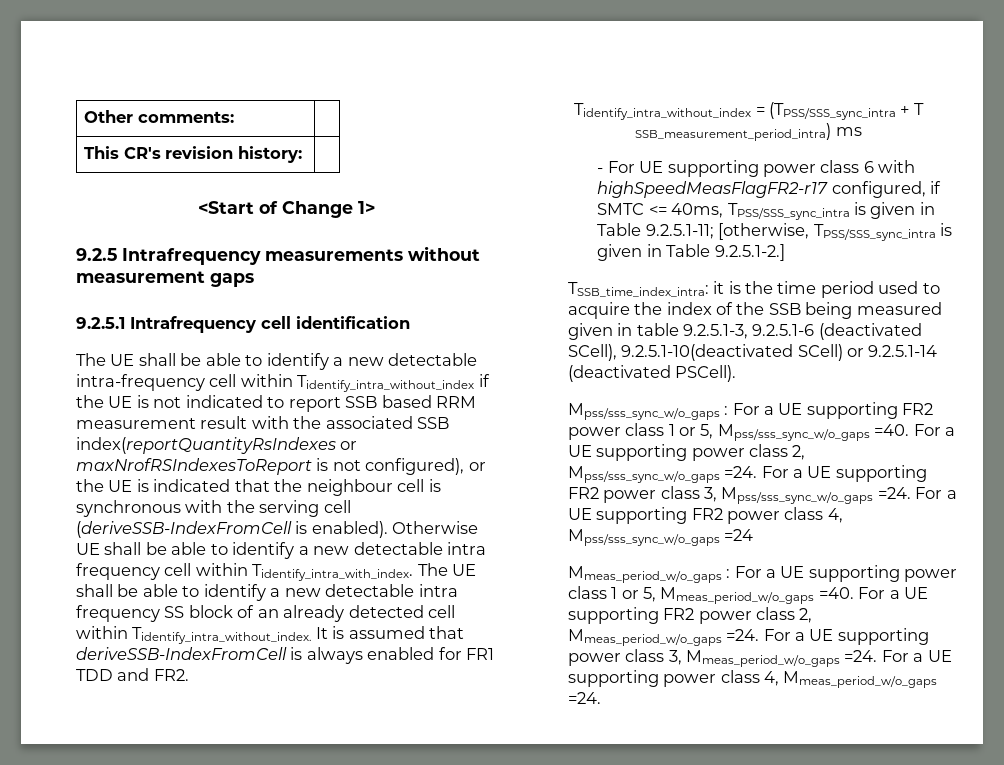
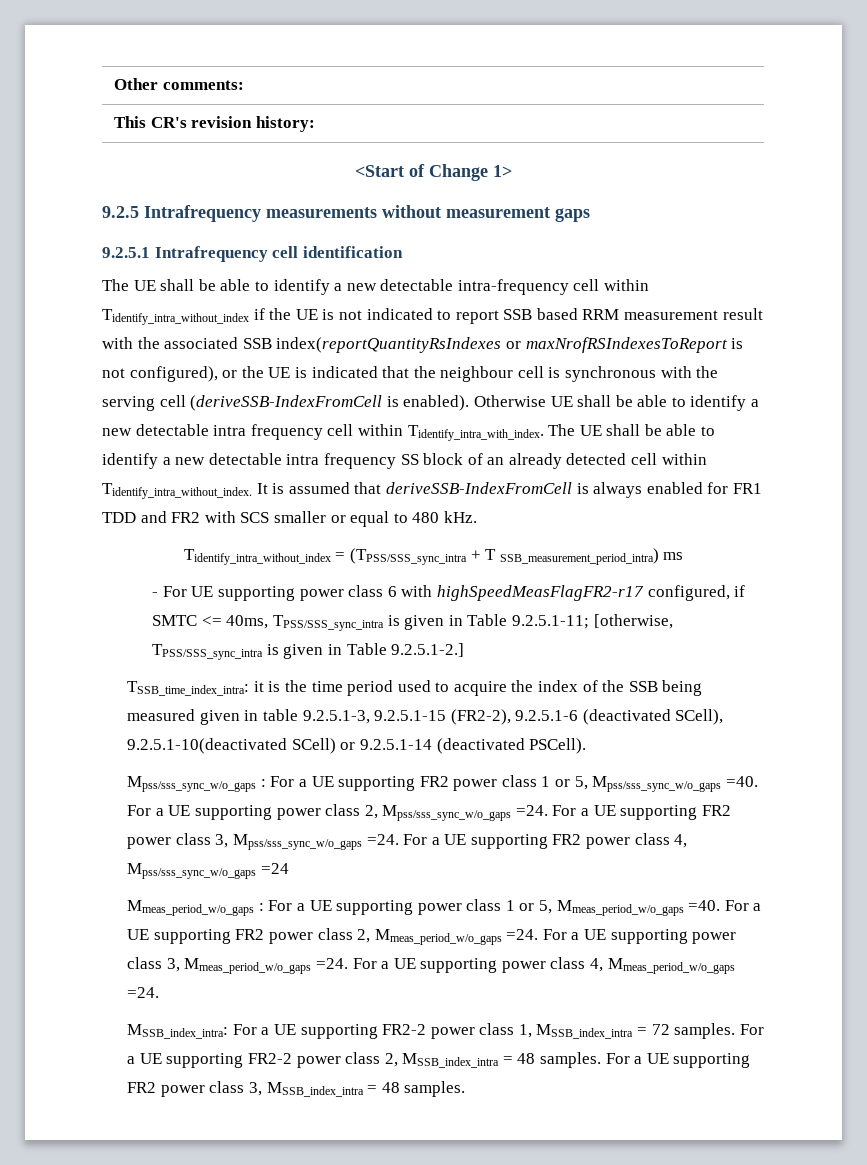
- It is assumed that deriveSSB-IndexFromCell is always enabled for FR1 TDD and FR2.
+ It is assumed that deriveSSB-IndexFromCell is always enabled for FR1 TDD and FR2 with SCS smaller or equal to 480 kHz.
- TSSB_time_index_intra: it is the time period used to acquire the index of the SSB being measured given in table 9.2.5.1-3, 9.2.5.1-6 (deactivated SCell), 9.2.5.1-10(deactivated SCell) or 9.2.5.1-14 (deactivated PSCell).
+ TSSB_time_index_intra: it is the time period used to acquire the index of the SSB being measured given in table 9.2.5.1-3, 9.2.5.1-15 (FR2-2), 9.2.5.1-6 (deactivated SCell), 9.2.5.1-10(deactivated SCell) or 9.2.5.1-14 (deactivated PSCell).
+ MSSB_index_intra: For a UE supporting FR2-2 power class 1, MSSB_index_intra = 72 samples. For a UE supporting FR2-2 power class 2, MSSB_index_intra = 48 samples. For a UE supporting FR2 power class 3, MSSB_index_intra = 48 samples.

